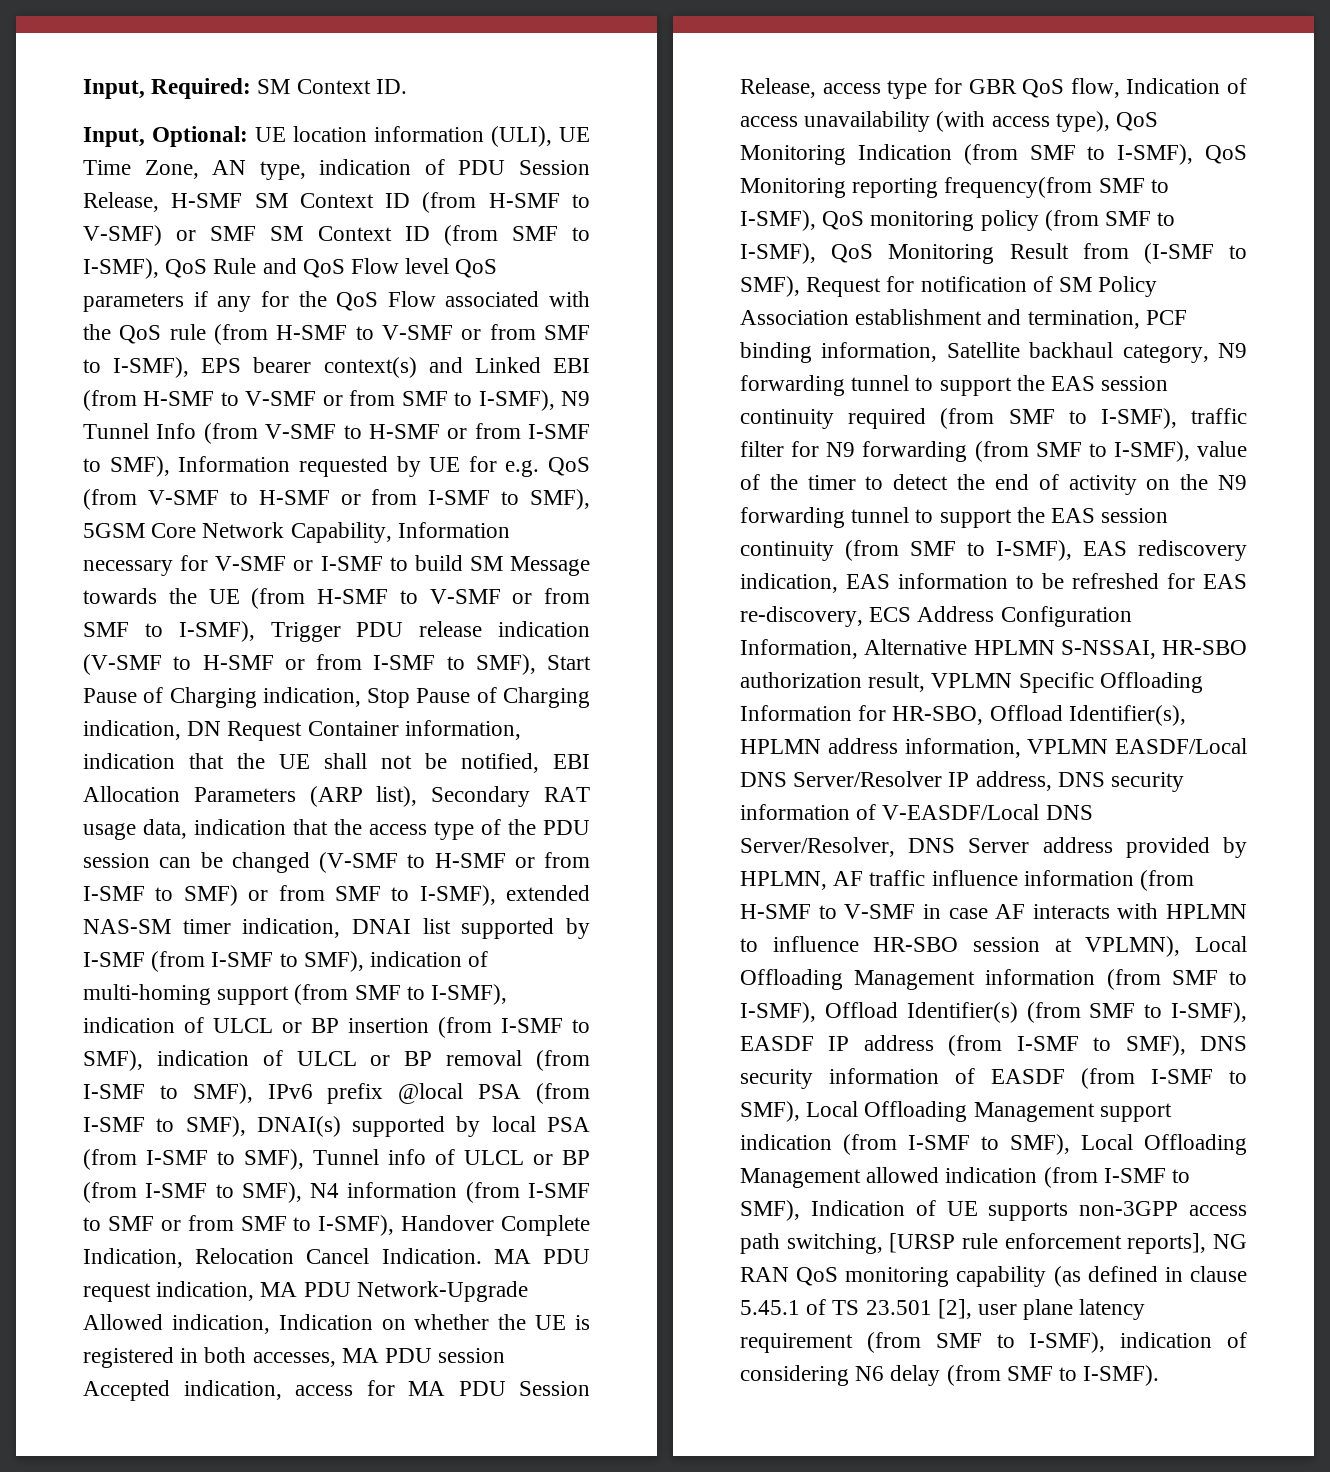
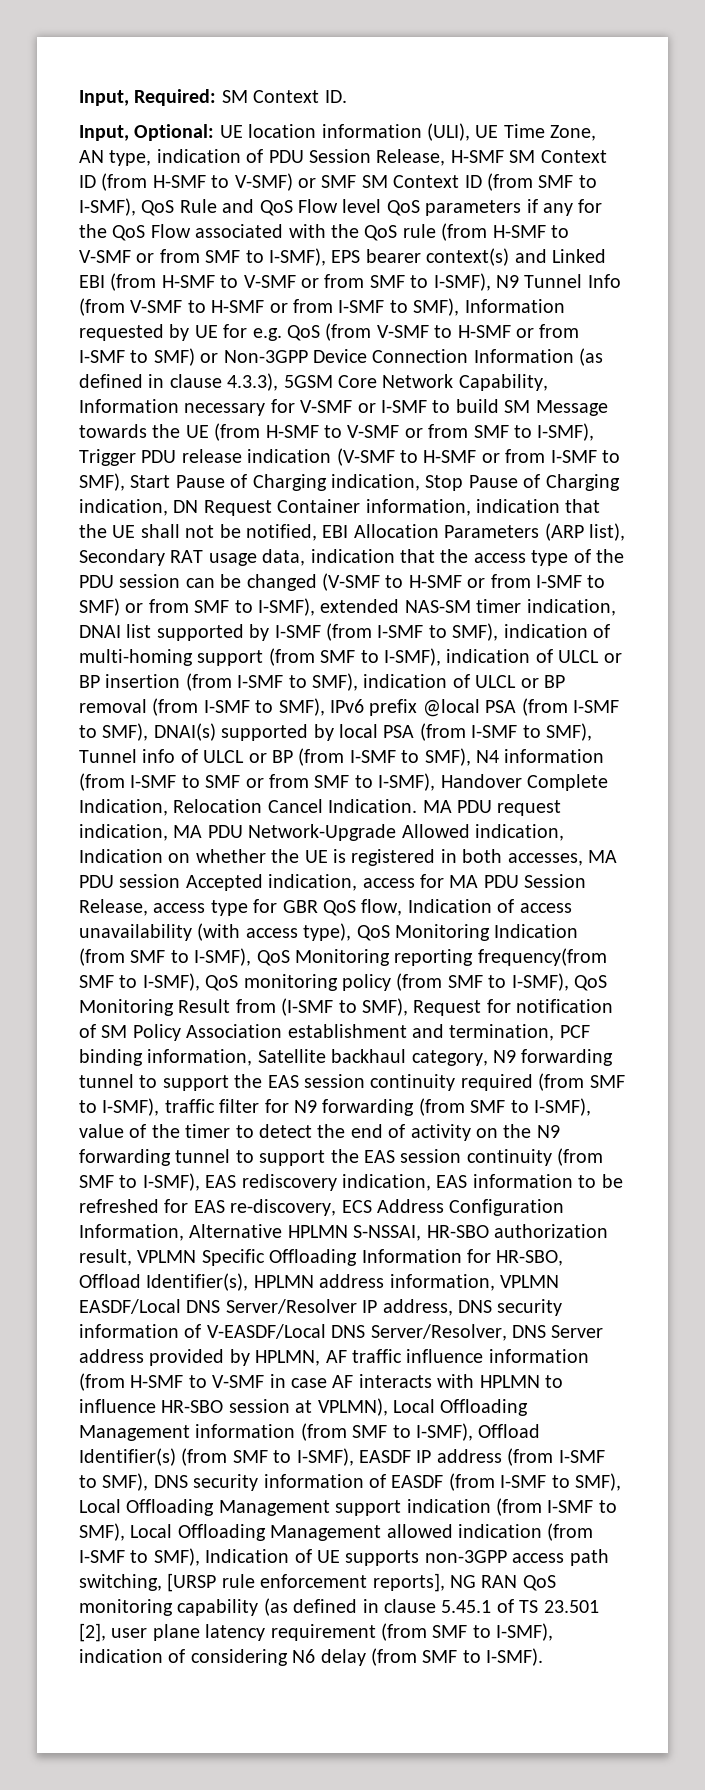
- UE location information (ULI), UE Time Zone, AN type, indication of PDU Session Release, H-SMF SM Context ID (from H-SMF to V-SMF) or SMF SM Context ID (from SMF to I-SMF), QoS Rule and QoS Flow level QoS parameters if any for the QoS Flow associated with the QoS rule (from H-SMF to V-SMF or from SMF to I-SMF), EPS bearer context(s) and Linked EBI (from H-SMF to V-SMF or from SMF to I-SMF), N9 Tunnel Info (from V-SMF to H-SMF or from I-SMF to SMF), Information requested by UE for e.g. QoS (from V-SMF to H-SMF or from I-SMF to SMF), 5GSM Core Network Capability, Information necessary for V-SMF or I-SMF to build SM Message towards the UE (from H-SMF to V-SMF or from SMF to I-SMF), Trigger PDU release indication (V-SMF to H-SMF or from I-SMF to SMF), Start Pause of Charging indication, Stop Pause of Charging indication, DN Request Container information, indication that the UE shall not be notified, EBI Allocation Parameters (ARP list), Secondary RAT usage data, indication that the access type of the PDU session can be changed (V-SMF to H-SMF or from I-SMF to SMF) or from SMF to I-SMF), extended NAS-SM timer indication, DNAI list supported by I-SMF (from I-SMF to SMF), indication of multi-homing support (from SMF to I-SMF), indication of ULCL or BP insertion (from I-SMF to SMF), indication of ULCL or BP removal (from I-SMF to SMF), IPv6 prefix @local PSA (from I-SMF to SMF), DNAI(s) supported by local PSA (from I-SMF to SMF), Tunnel info of ULCL or BP (from I-SMF to SMF), N4 information (from I-SMF to SMF or from SMF to I-SMF), Handover Complete Indication, Relocation Cancel Indication.
+ UE location information (ULI), UE Time Zone, AN type, indication of PDU Session Release, H-SMF SM Context ID (from H-SMF to V-SMF) or SMF SM Context ID (from SMF to I-SMF), QoS Rule and QoS Flow level QoS parameters if any for the QoS Flow associated with the QoS rule (from H-SMF to V-SMF or from SMF to I-SMF), EPS bearer context(s) and Linked EBI (from H-SMF to V-SMF or from SMF to I-SMF), N9 Tunnel Info (from V-SMF to H-SMF or from I-SMF to SMF), Information requested by UE for e.g. QoS (from V-SMF to H-SMF or from I-SMF to SMF) or Non-3GPP Device Connection Information (as defined in clause 4.3.3), 5GSM Core Network Capability, Information necessary for V-SMF or I-SMF to build SM Message towards the UE (from H-SMF to V-SMF or from SMF to I-SMF), Trigger PDU release indication (V-SMF to H-SMF or from I-SMF to SMF), Start Pause of Charging indication, Stop Pause of Charging indication, DN Request Container information, indication that the UE shall not be notified, EBI Allocation Parameters (ARP list), Secondary RAT usage data, indication that the access type of the PDU session can be changed (V-SMF to H-SMF or from I-SMF to SMF) or from SMF to I-SMF), extended NAS-SM timer indication, DNAI list supported by I-SMF (from I-SMF to SMF), indication of multi-homing support (from SMF to I-SMF), indication of ULCL or BP insertion (from I-SMF to SMF), indication of ULCL or BP removal (from I-SMF to SMF), IPv6 prefix @local PSA (from I-SMF to SMF), DNAI(s) supported by local PSA (from I-SMF to SMF), Tunnel info of ULCL or BP (from I-SMF to SMF), N4 information (from I-SMF to SMF or from SMF to I-SMF), Handover Complete Indication, Relocation Cancel Indication.

